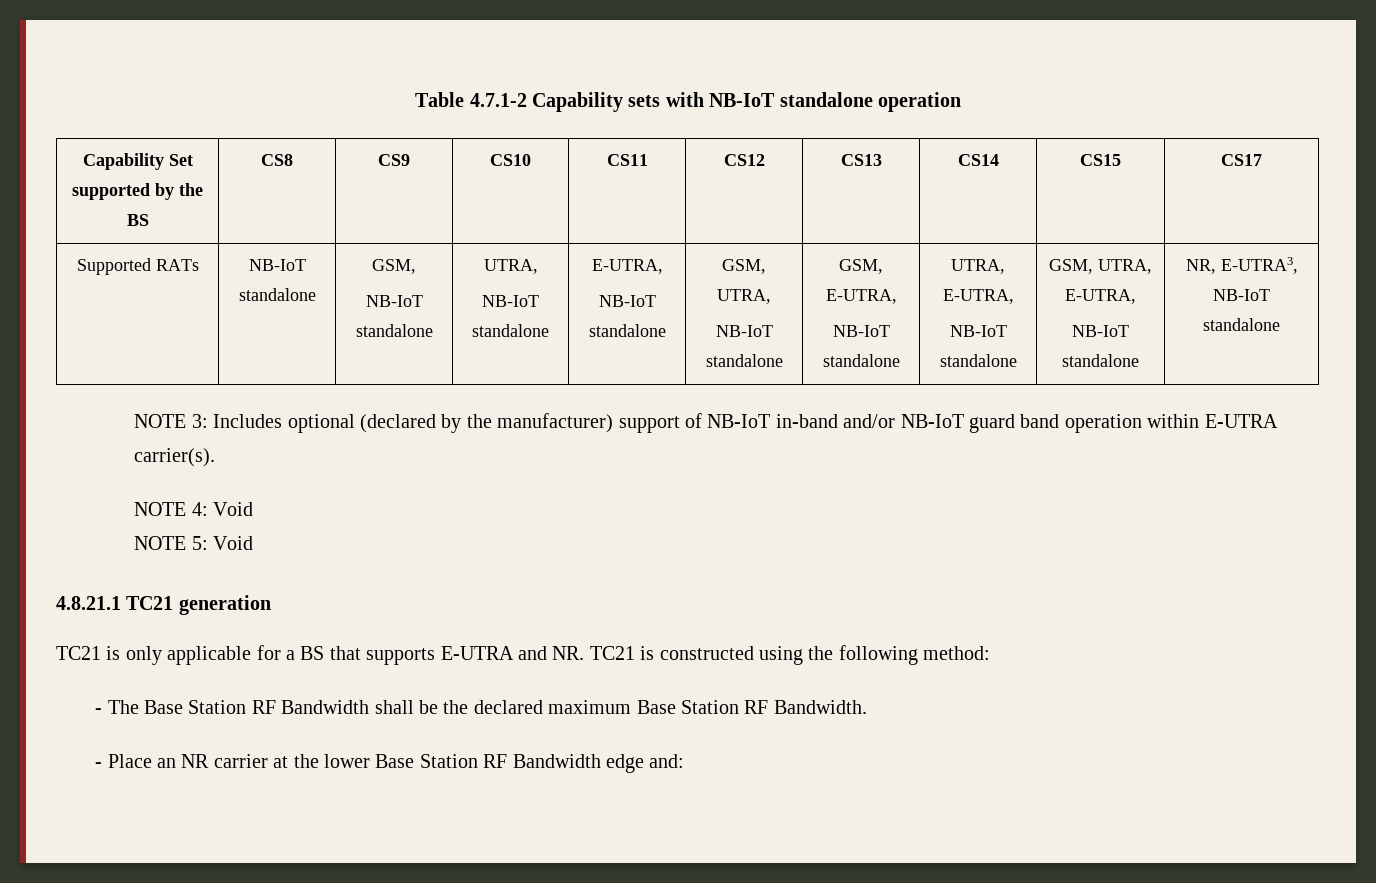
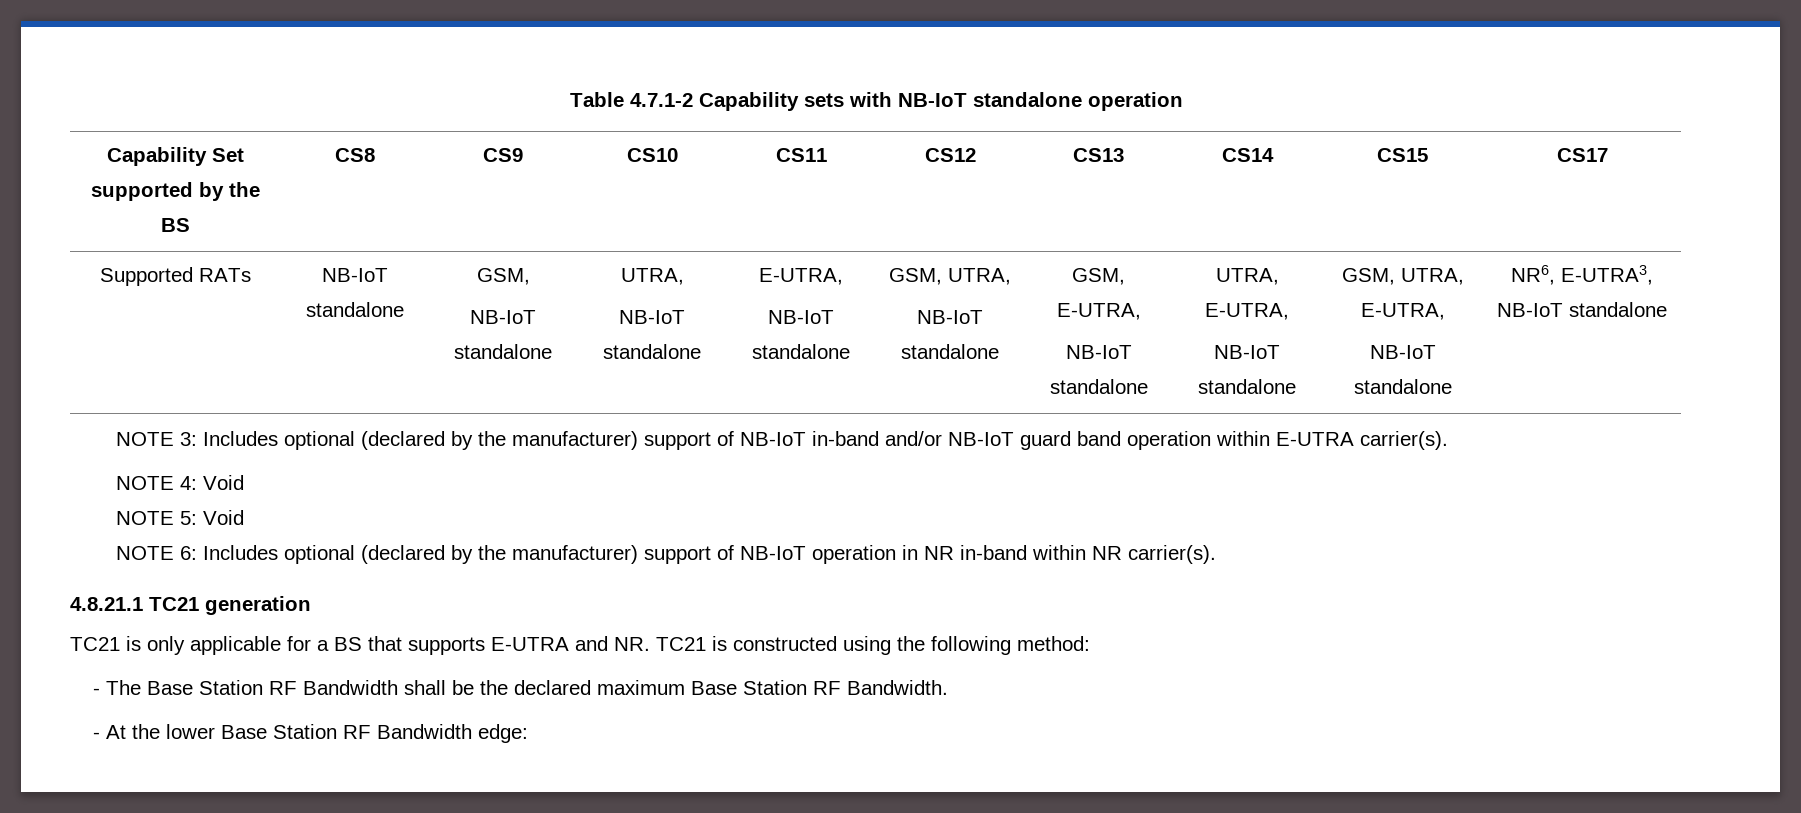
  Supported RATs | NB-IoT standalone | GSM,
  NB-IoT standalone | UTRA,
  NB-IoT standalone | E-UTRA,
  NB-IoT standalone | GSM, UTRA,
  NB-IoT standalone | GSM, E-UTRA,
  NB-IoT standalone | UTRA, E-UTRA,
  NB-IoT standalone | GSM, UTRA, E-UTRA,
- NB-IoT standalone | NR, E-UTRA3, NB-IoT standalone
+ NB-IoT standalone | NR6, E-UTRA3, NB-IoT standalone
+ NOTE 6: Includes optional (declared by the manufacturer) support of NB-IoT operation in NR in-band within NR carrier(s).
- - Place an NR carrier at the lower Base Station RF Bandwidth edge and:
+ - At the lower Base Station RF Bandwidth edge:

